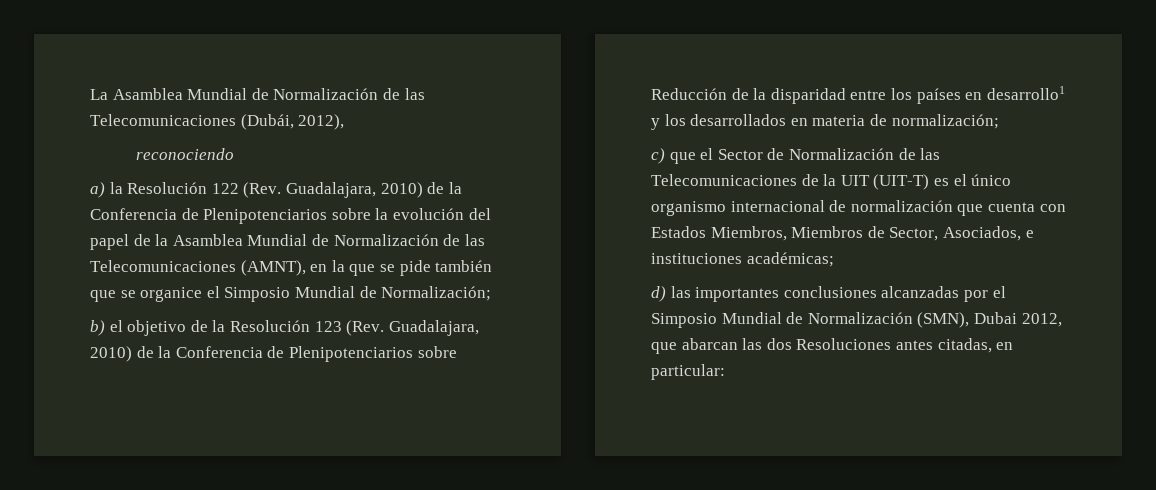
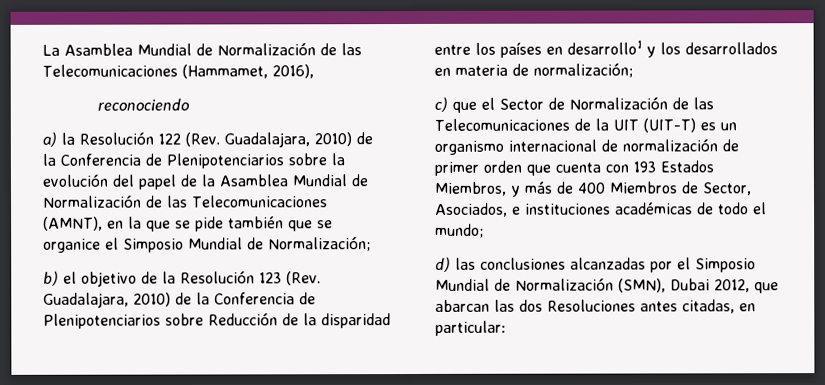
- La Asamblea Mundial de Normalización de las Telecomunicaciones (Dubái, 2012),
+ La Asamblea Mundial de Normalización de las Telecomunicaciones (Hammamet, 2016),
- c) que el Sector de Normalización de las Telecomunicaciones de la UIT (UIT-T) es el único organismo internacional de normalización que cuenta con Estados Miembros, Miembros de Sector, Asociados, e instituciones académicas;
+ c) que el Sector de Normalización de las Telecomunicaciones de la UIT (UIT-T) es un organismo internacional de normalización de primer orden que cuenta con 193 Estados Miembros, y más de 400 Miembros de Sector, Asociados, e instituciones académicas de todo el mundo;
- d) las importantes conclusiones alcanzadas por el Simposio Mundial de Normalización (SMN), Dubai 2012, que abarcan las dos Resoluciones antes citadas, en particular:
+ d) las conclusiones alcanzadas por el Simposio Mundial de Normalización (SMN), Dubai 2012, que abarcan las dos Resoluciones antes citadas, en particular:

